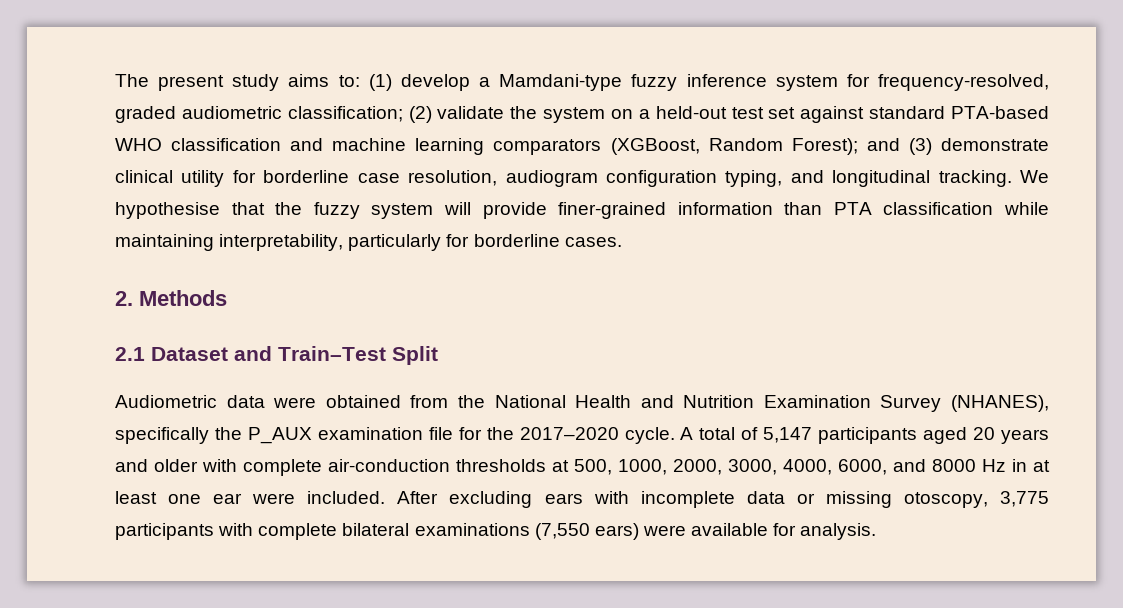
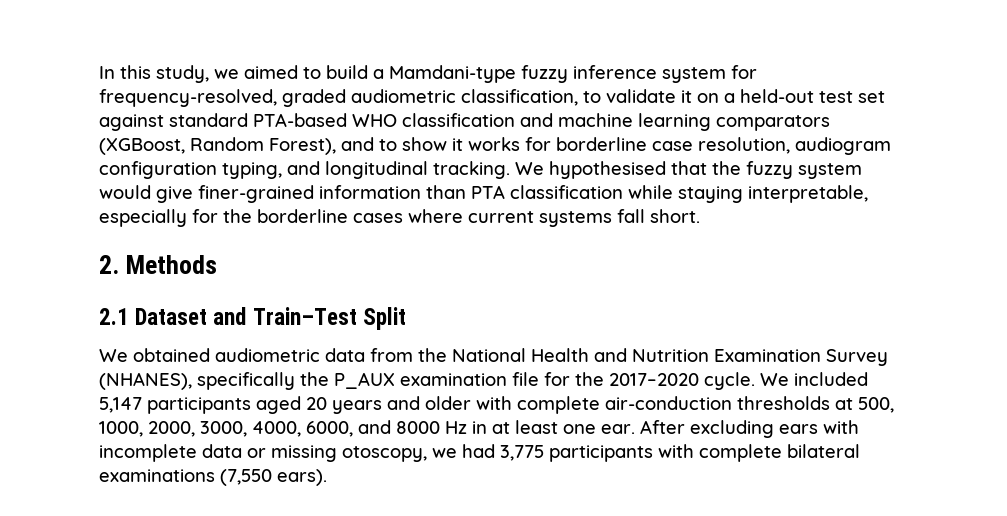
- The present study aims to: (1) develop a Mamdani-type fuzzy inference system for frequency-resolved, graded audiometric classification; (2) validate the system on a held-out test set against standard PTA-based WHO classification and machine learning comparators (XGBoost, Random Forest); and (3) demonstrate clinical utility for borderline case resolution, audiogram configuration typing, and longitudinal tracking.
+ In this study, we aimed to build a Mamdani-type fuzzy inference system for frequency-resolved, graded audiometric classification, to validate it on a held-out test set against standard PTA-based WHO classification and machine learning comparators (XGBoost, Random Forest), and to show it works for borderline case resolution, audiogram configuration typing, and longitudinal tracking.
- We hypothesise that the fuzzy system will provide finer-grained information than PTA classification while maintaining interpretability, particularly for borderline cases.
+ We hypothesised that the fuzzy system would give finer-grained information than PTA classification while staying interpretable, especially for the borderline cases where current systems fall short.
- Audiometric data were obtained from the National Health and Nutrition Examination Survey (NHANES), specifically the P_AUX examination file for the 2017–2020 cycle.
+ We obtained audiometric data from the National Health and Nutrition Examination Survey (NHANES), specifically the P_AUX examination file for the 2017–2020 cycle.
- A total of 5,147 participants aged 20 years and older with complete air-conduction thresholds at 500, 1000, 2000, 3000, 4000, 6000, and 8000 Hz in at least one ear were included.
+ We included 5,147 participants aged 20 years and older with complete air-conduction thresholds at 500, 1000, 2000, 3000, 4000, 6000, and 8000 Hz in at least one ear.
- After excluding ears with incomplete data or missing otoscopy, 3,775 participants with complete bilateral examinations (7,550 ears) were available for analysis.
+ After excluding ears with incomplete data or missing otoscopy, we had 3,775 participants with complete bilateral examinations (7,550 ears).

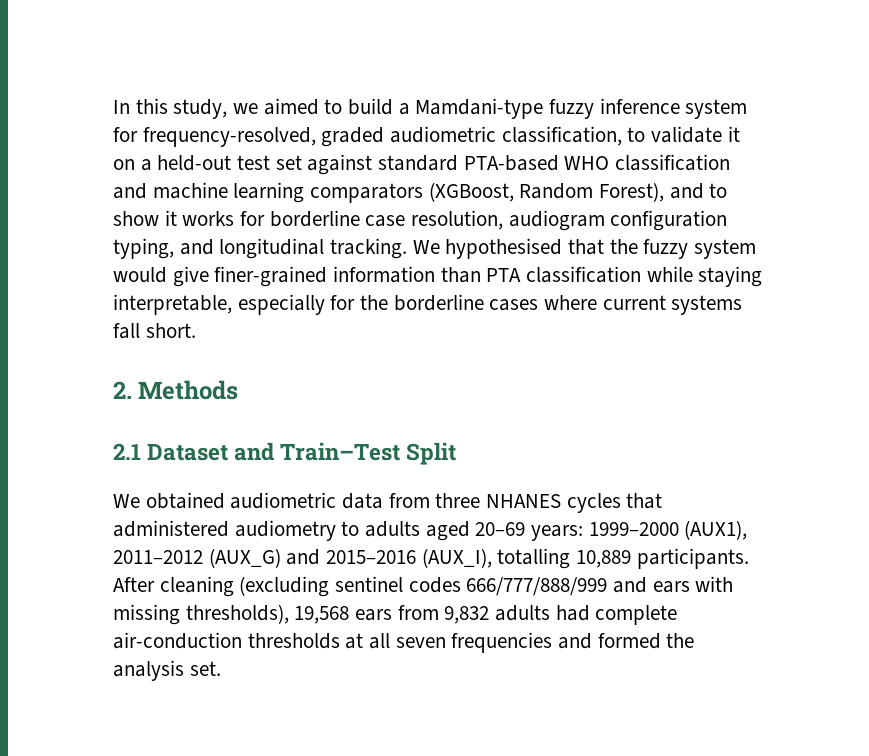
- We obtained audiometric data from the National Health and Nutrition Examination Survey (NHANES), specifically the P_AUX examination file for the 2017–2020 cycle. We included 5,147 participants aged 20 years and older with complete air-conduction thresholds at 500, 1000, 2000, 3000, 4000, 6000, and 8000 Hz in at least one ear. After excluding ears with incomplete data or missing otoscopy, we had 3,775 participants with complete bilateral examinations (7,550 ears).
+ We obtained audiometric data from three NHANES cycles that administered audiometry to adults aged 20–69 years: 1999–2000 (AUX1), 2011–2012 (AUX_G) and 2015–2016 (AUX_I), totalling 10,889 participants. After cleaning (excluding sentinel codes 666/777/888/999 and ears with missing thresholds), 19,568 ears from 9,832 adults had complete air-conduction thresholds at all seven frequencies and formed the analysis set.

